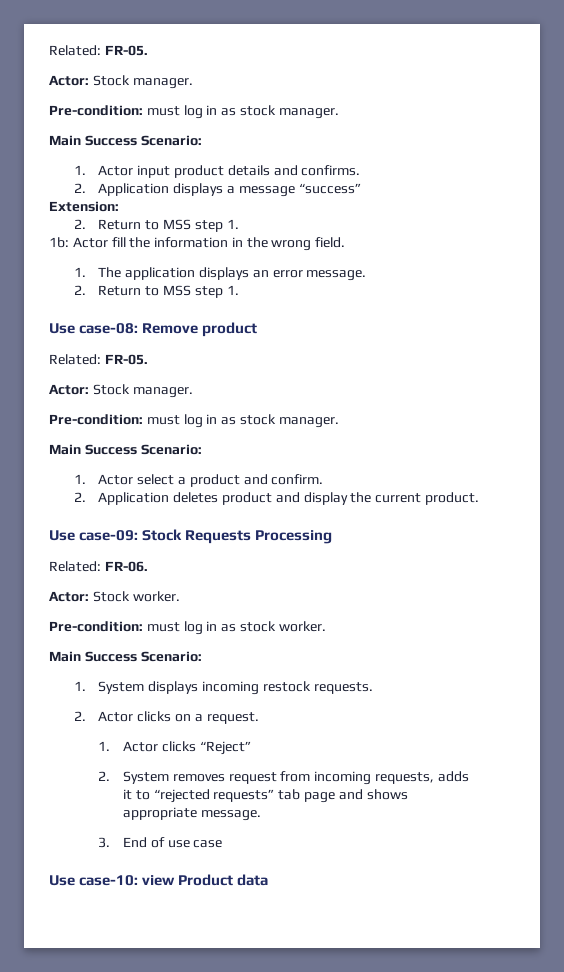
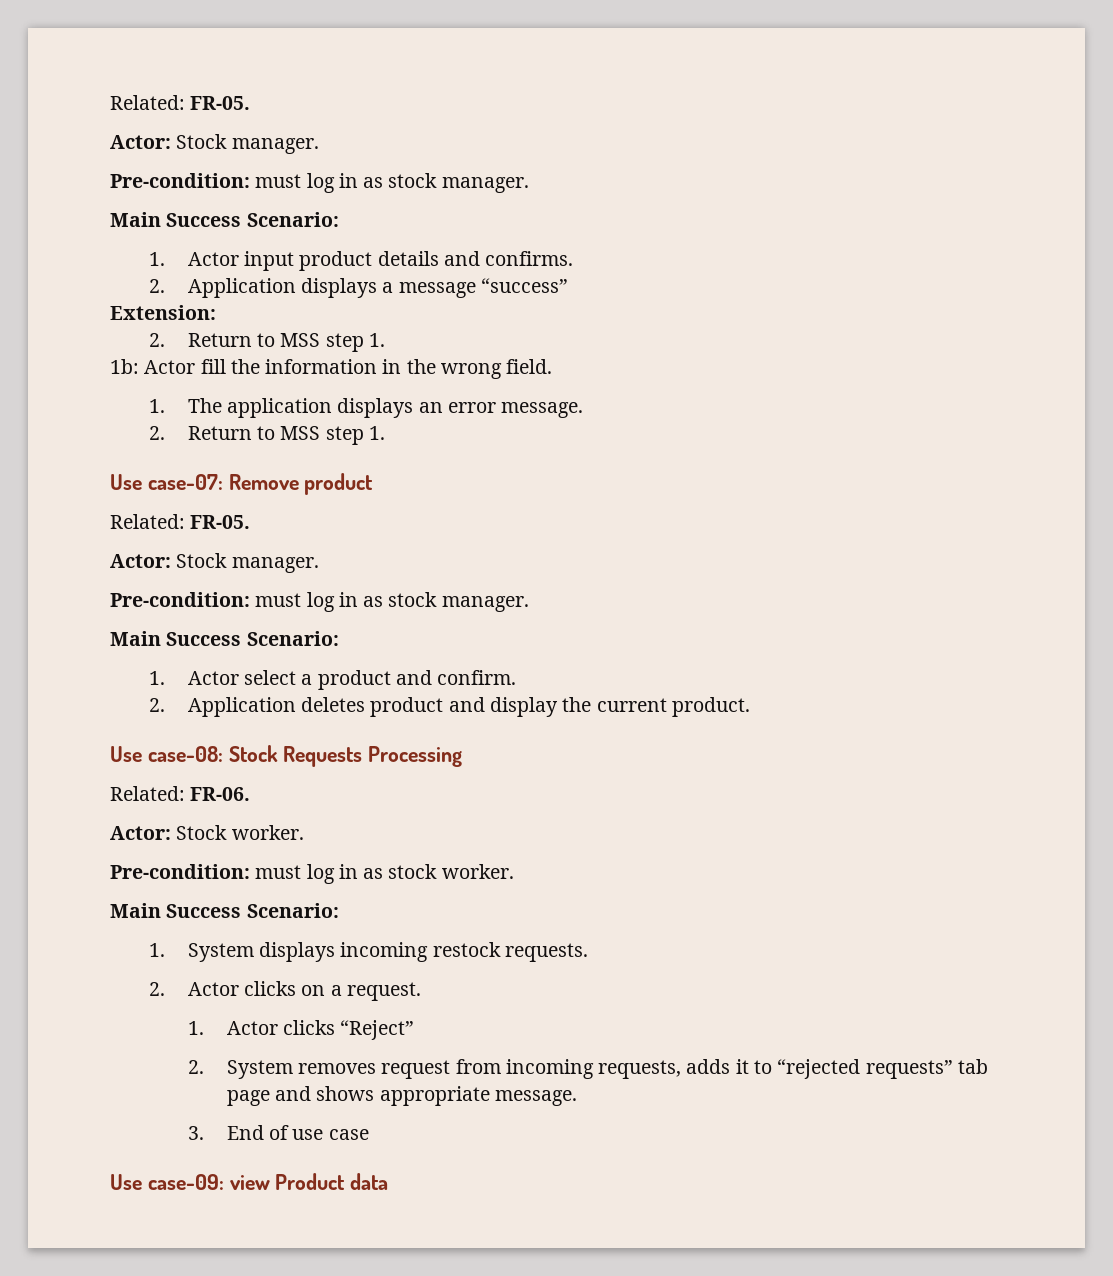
- Use case-08: Remove product
+ Use case-07: Remove product
- Use case-09: Stock Requests Processing
+ Use case-08: Stock Requests Processing
- Use case-10: view Product data
+ Use case-09: view Product data

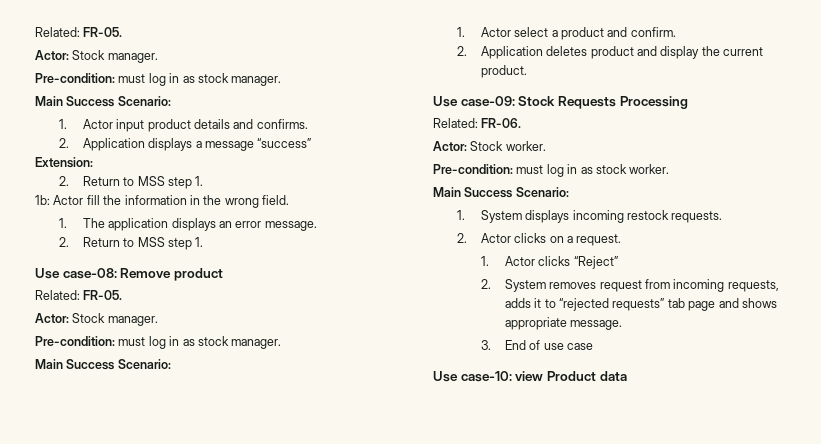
- Use case-07: Remove product
+ Use case-08: Remove product
- Use case-08: Stock Requests Processing
+ Use case-09: Stock Requests Processing
- Use case-09: view Product data
+ Use case-10: view Product data

